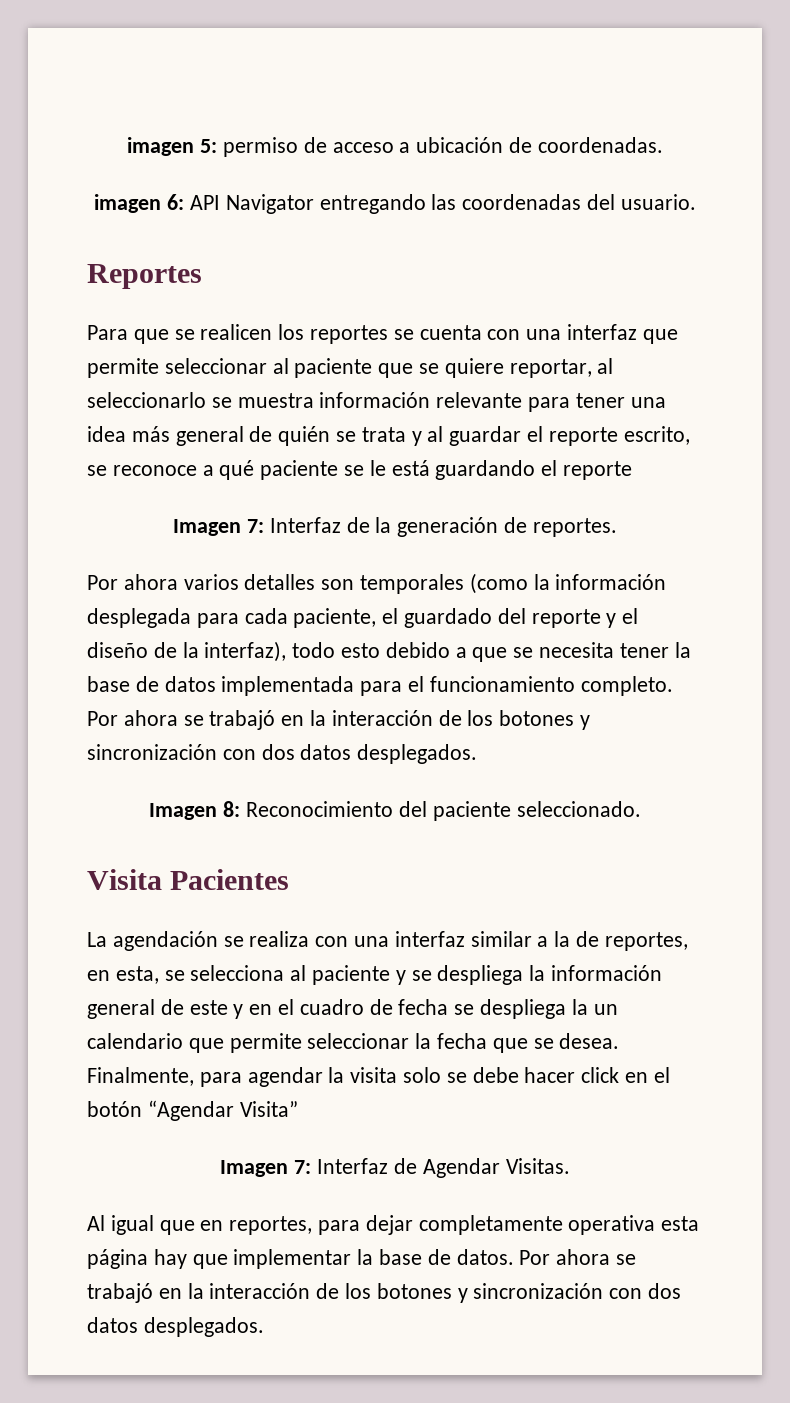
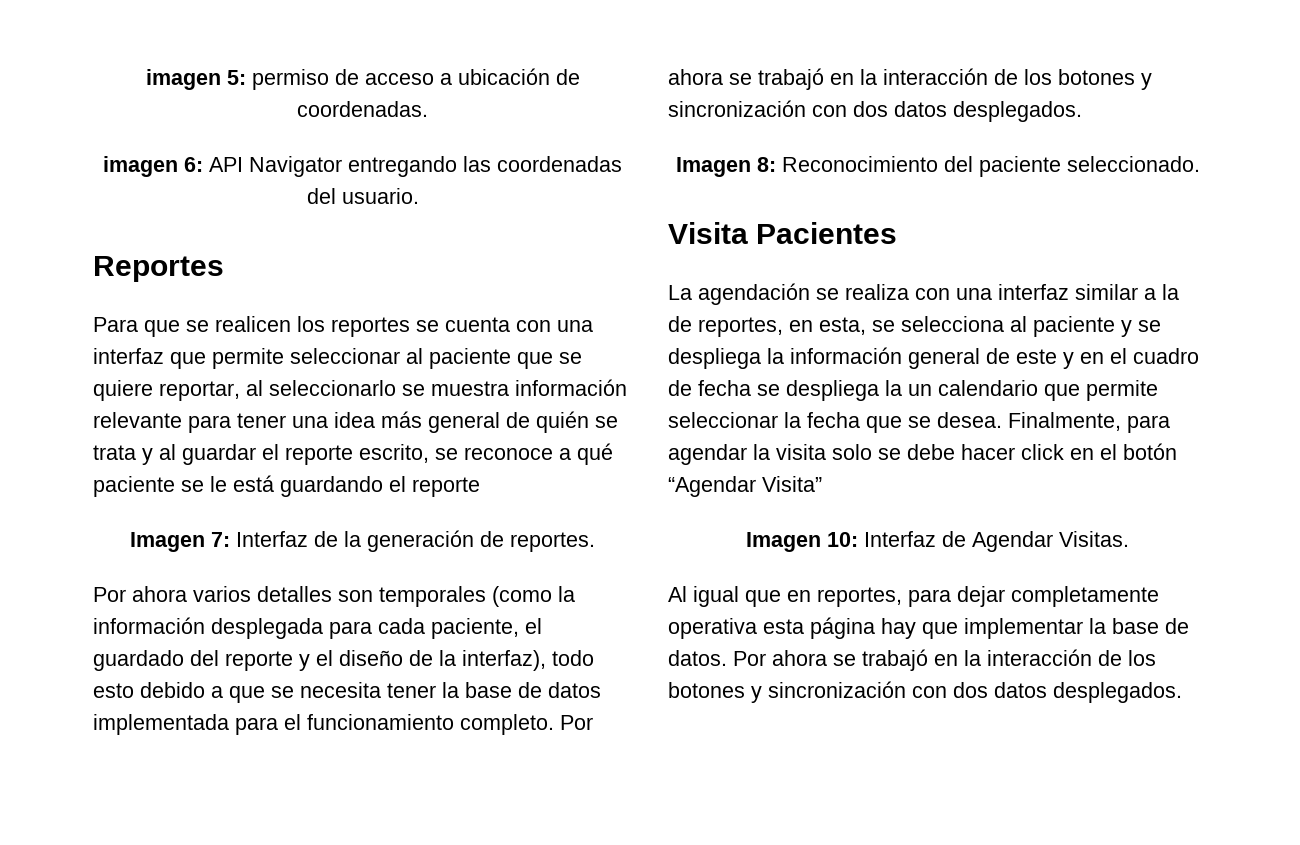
- Imagen 7: Interfaz de Agendar Visitas.
+ Imagen 10: Interfaz de Agendar Visitas.

